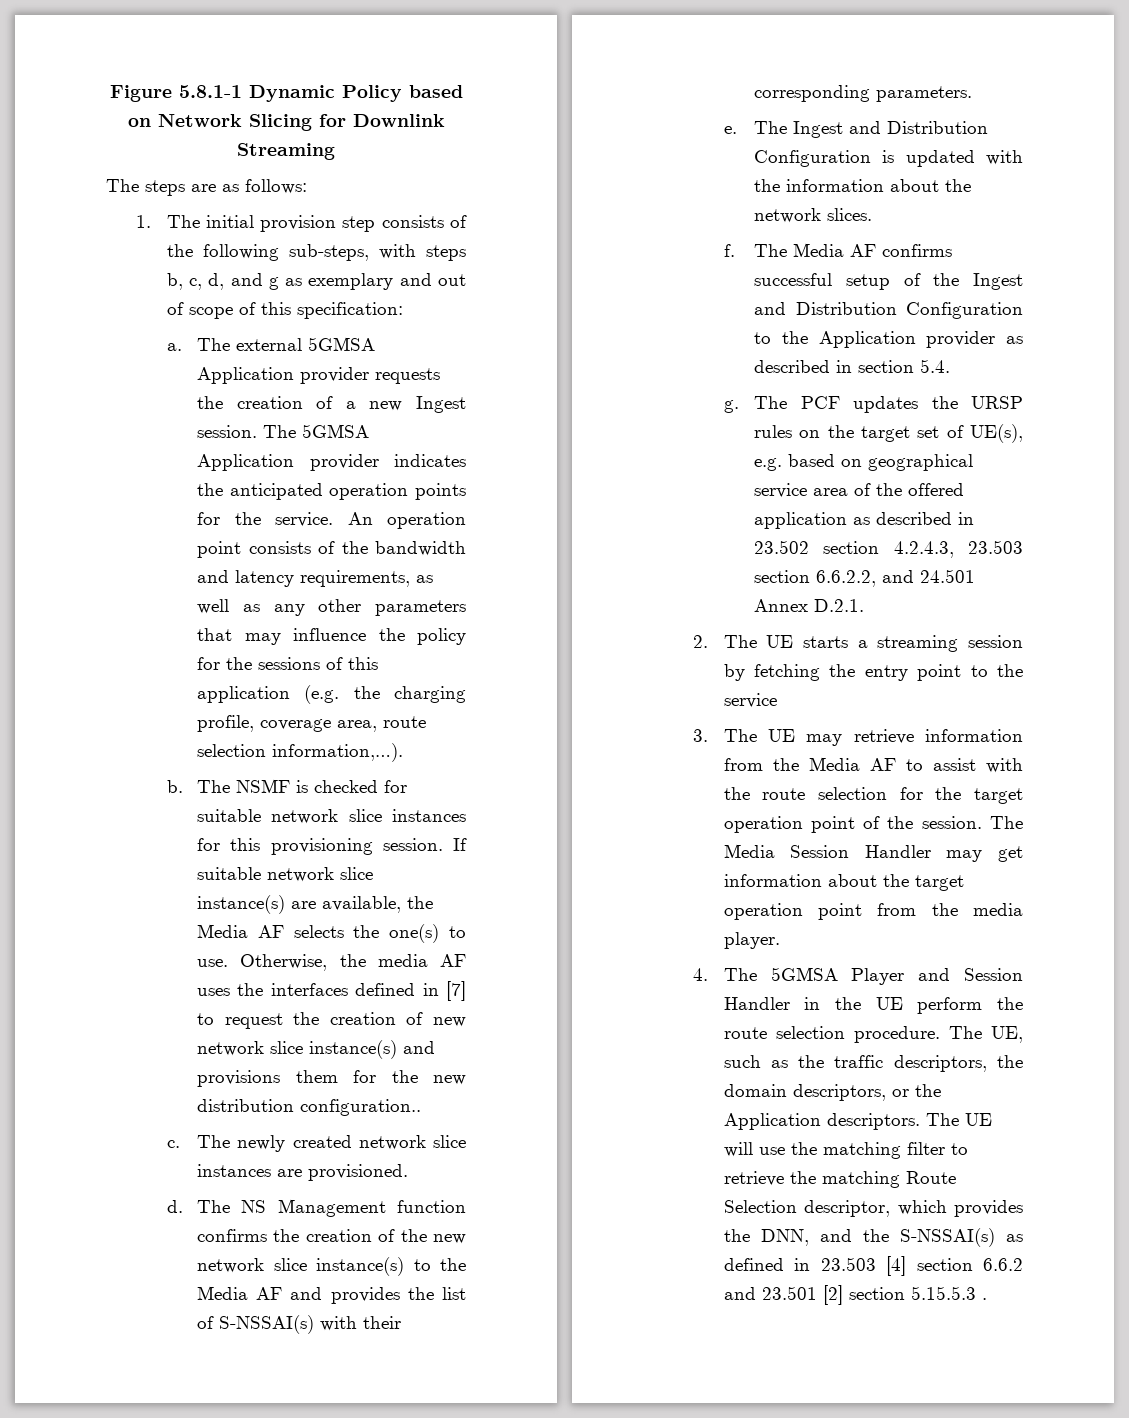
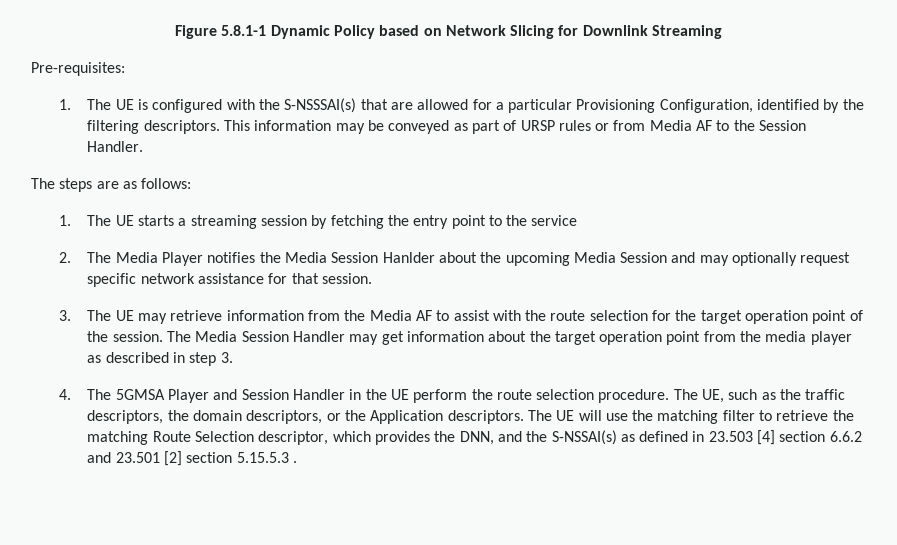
+ Pre-requisites:
+ 1. The UE is configured with the S-NSSSAI(s) that are allowed for a particular Provisioning Configuration, identified by the filtering descriptors. This information may be conveyed as part of URSP rules or from Media AF to the Session Handler.
- 1. The initial provision step consists of the following sub-steps, with steps b, c, d, and g as exemplary and out of scope of this specification:
- a. The external 5GMSA Application provider requests the creation of a new Ingest session. The 5GMSA Application provider indicates the anticipated operation points for the service. An operation point consists of the bandwidth and latency requirements, as well as any other parameters that may influence the policy for the sessions of this application (e.g. the charging profile, coverage area, route selection information,…).
- b. The NSMF is checked for suitable network slice instances for this provisioning session. If suitable network slice instance(s) are available, the Media AF selects the one(s) to use. Otherwise, the media AF uses the interfaces defined in [7] to request the creation of new network slice instance(s) and provisions them for the new distribution configuration..
- c. The newly created network slice instances are provisioned.
- d. The NS Management function confirms the creation of the new network slice instance(s) to the Media AF and provides the list of S-NSSAI(s) with their corresponding parameters.
- e. The Ingest and Distribution Configuration is updated with the information about the network slices.
- f. The Media AF confirms successful setup of the Ingest and Distribution Configuration to the Application provider as described in section 5.4.
- g. The PCF updates the URSP rules on the target set of UE(s), e.g. based on geographical service area of the offered application as described in 23.502 section 4.2.4.3, 23.503 section 6.6.2.2, and 24.501 Annex D.2.1.
- 2. The UE starts a streaming session by fetching the entry point to the service
+ 1. The UE starts a streaming session by fetching the entry point to the service
+ 2. The Media Player notifies the Media Session Hanlder about the upcoming Media Session and may optionally request specific network assistance for that session.
- The Media Session Handler may get information about the target operation point from the media player.
+ The Media Session Handler may get information about the target operation point from the media player as described in step 3.

